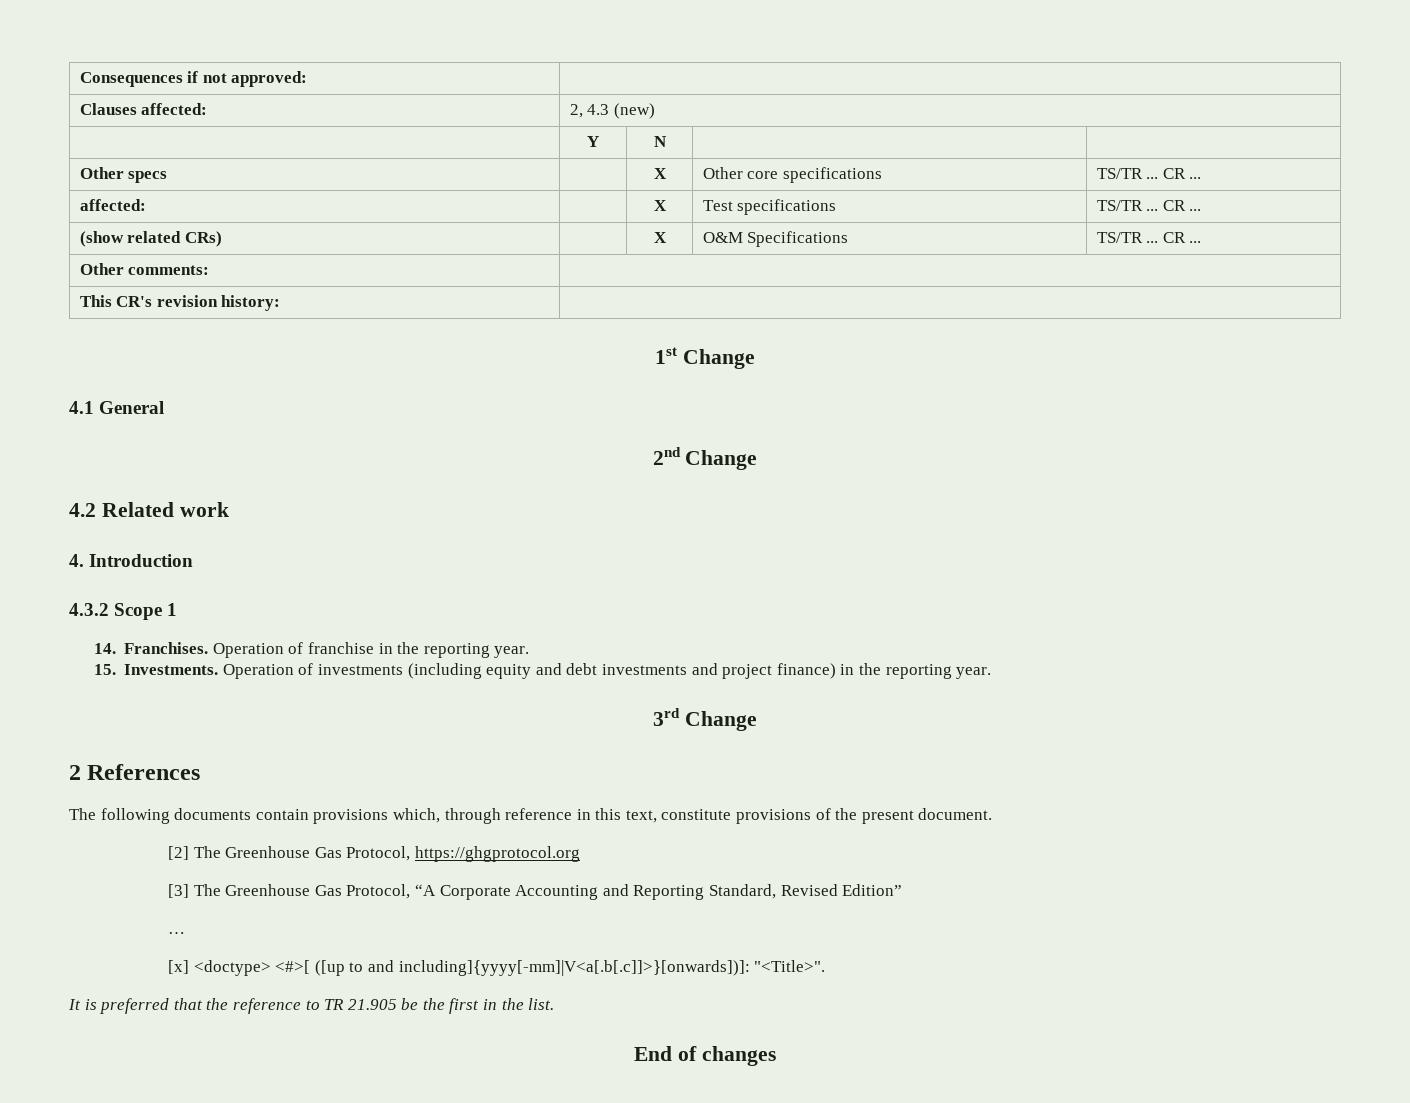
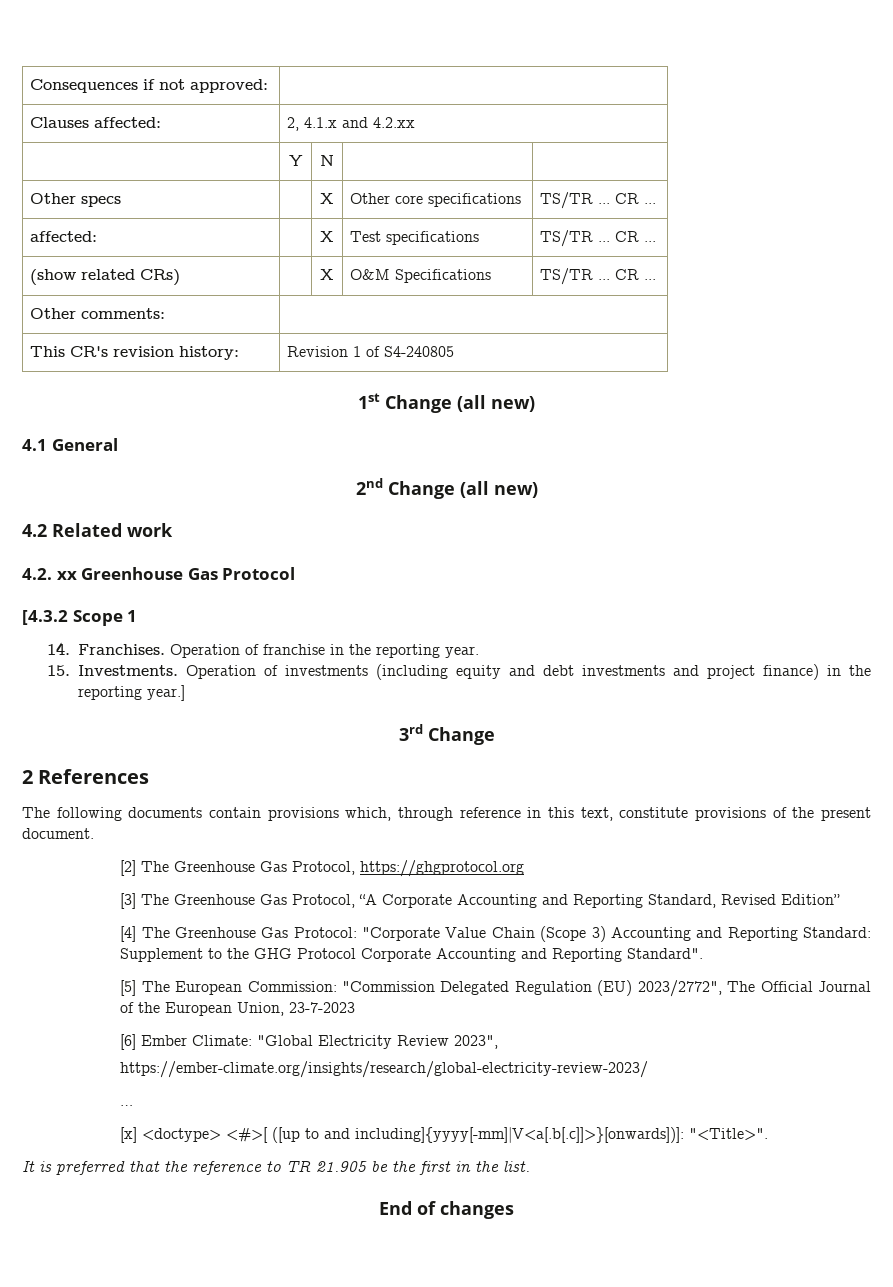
- Clauses affected: | 2, 4.3 (new)
+ Clauses affected: | 2, 4.1.x and 4.2.xx
- This CR's revision history: |
+ This CR's revision history: | Revision 1 of S4-240805
- 1st Change
+ 1st Change (all new)
- 2nd Change
+ 2nd Change (all new)
- 4. Introduction
- 4.3.2 Scope 1
+ 4.2. xx Greenhouse Gas Protocol
+ [4.3.2 Scope 1
- Operation of investments (including equity and debt investments and project finance) in the reporting year.
+ Operation of investments (including equity and debt investments and project finance) in the reporting year.]
+ [4] The Greenhouse Gas Protocol: "Corporate Value Chain (Scope 3) Accounting and Reporting Standard: Supplement to the GHG Protocol Corporate Accounting and Reporting Standard".
+ [5] The European Commission: "Commission Delegated Regulation (EU) 2023/2772", The Official Journal of the European Union, 23-7-2023
+ [6] Ember Climate: "Global Electricity Review 2023",
+ https://ember-climate.org/insights/research/global-electricity-review-2023/

